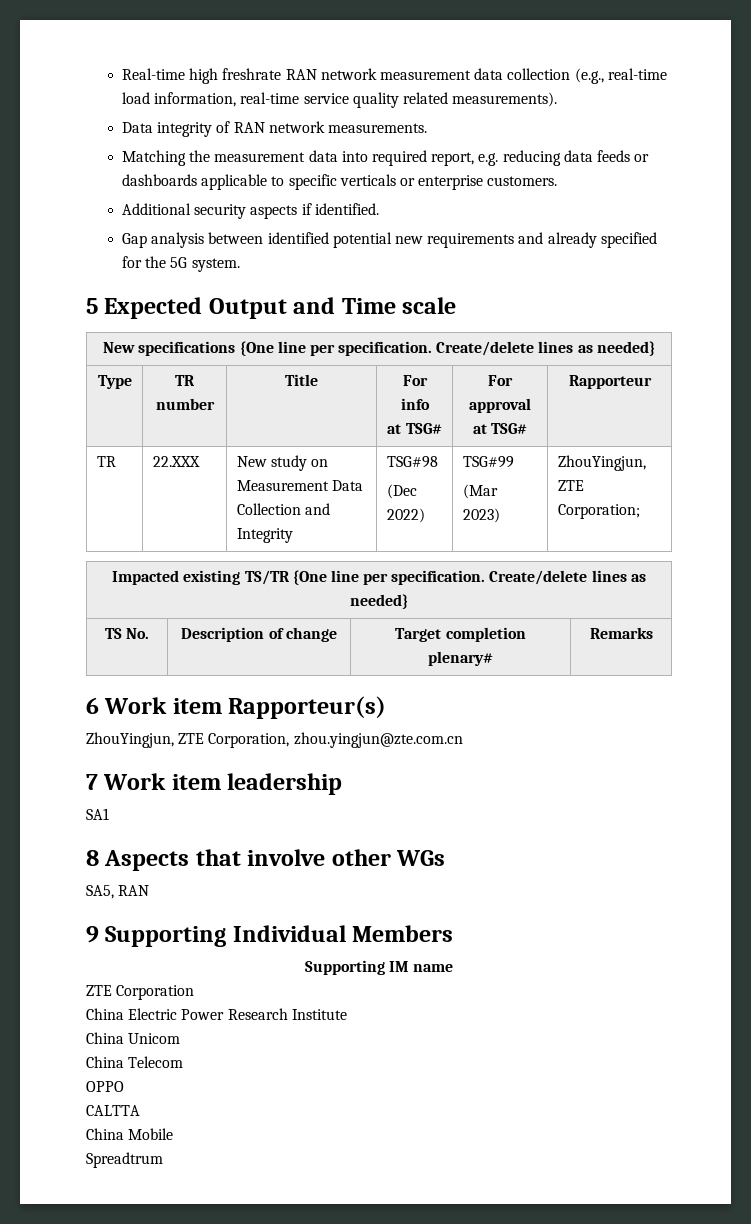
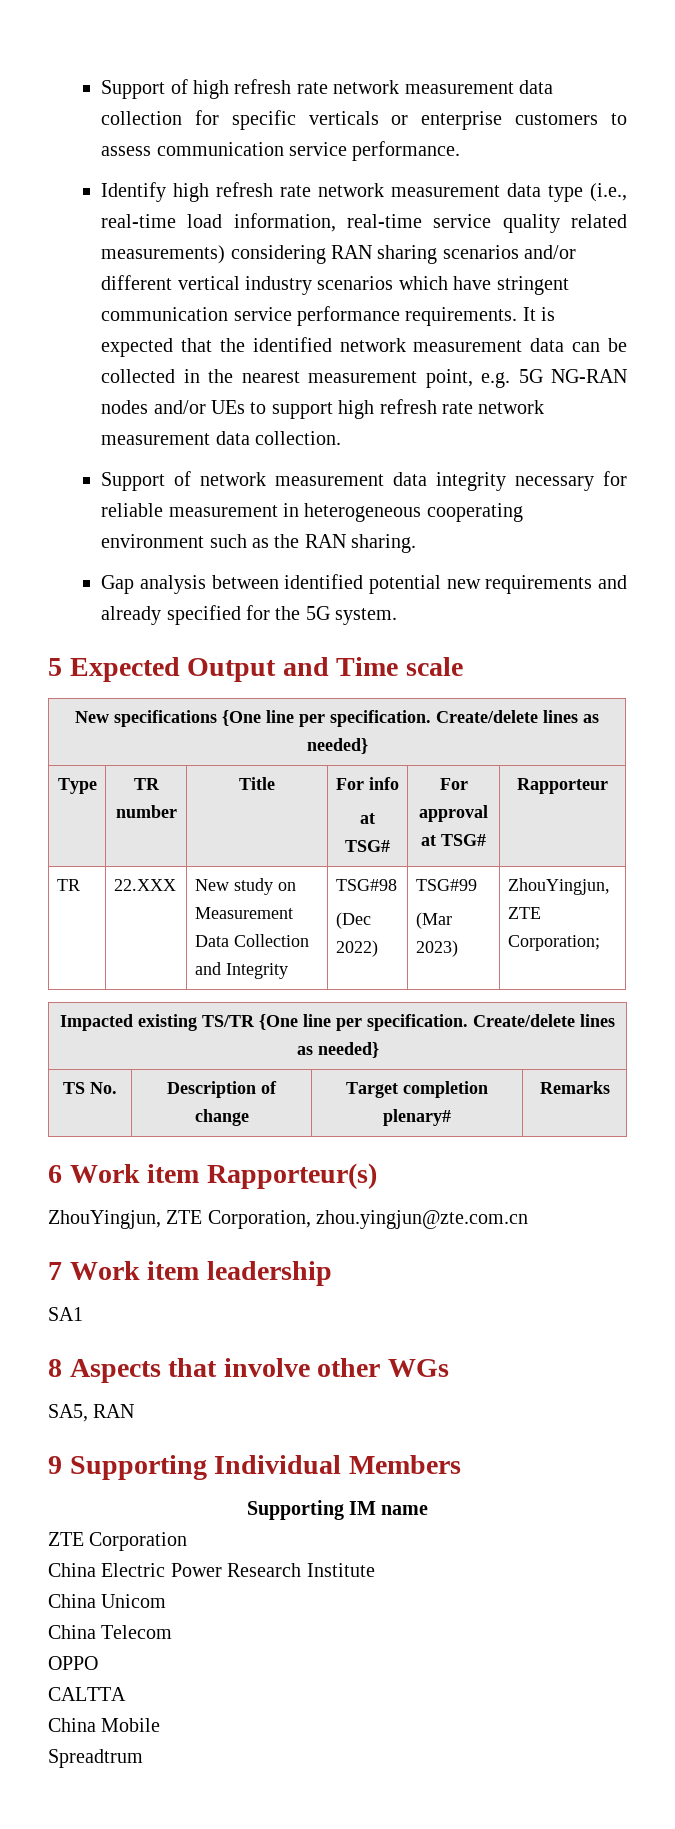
- Real-time high freshrate RAN network measurement data collection (e.g., real-time load information, real-time service quality related measurements).
- Data integrity of RAN network measurements.
- Matching the measurement data into required report, e.g. reducing data feeds or dashboards applicable to specific verticals or enterprise customers.
- Additional security aspects if identified.
+ Support of high refresh rate network measurement data collection for specific verticals or enterprise customers to assess communication service performance.
+ Identify high refresh rate network measurement data type (i.e., real-time load information, real-time service quality related measurements) considering RAN sharing scenarios and/or different vertical industry scenarios which have stringent communication service performance requirements. It is expected that the identified network measurement data can be collected in the nearest measurement point, e.g. 5G NG-RAN nodes and/or UEs to support high refresh rate network measurement data collection.
+ Support of network measurement data integrity necessary for reliable measurement in heterogeneous cooperating environment such as the RAN sharing.

